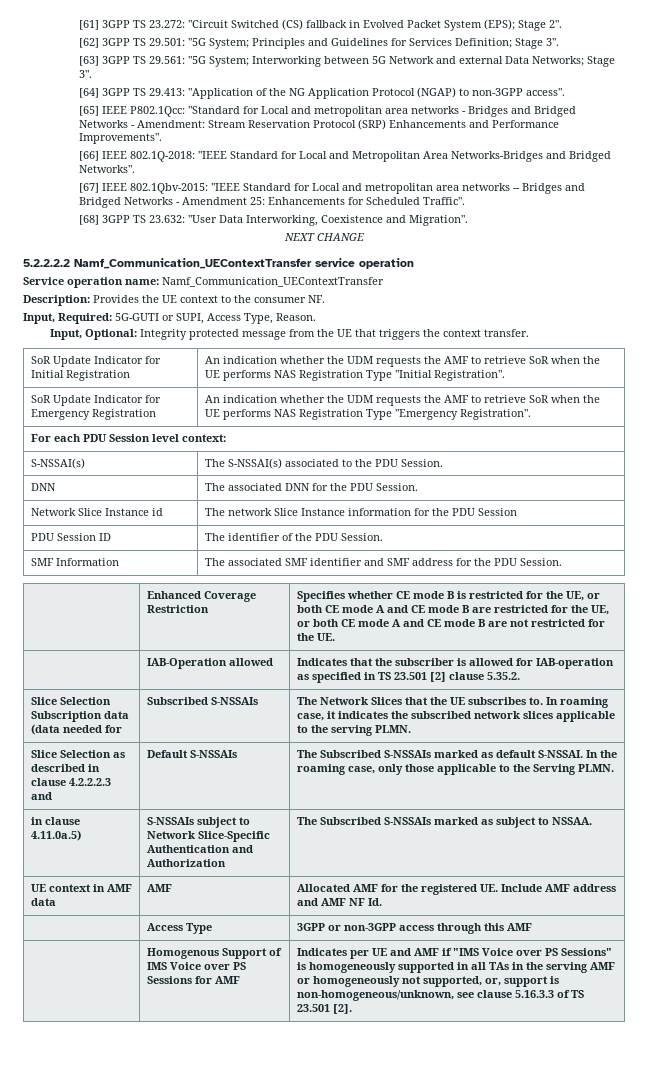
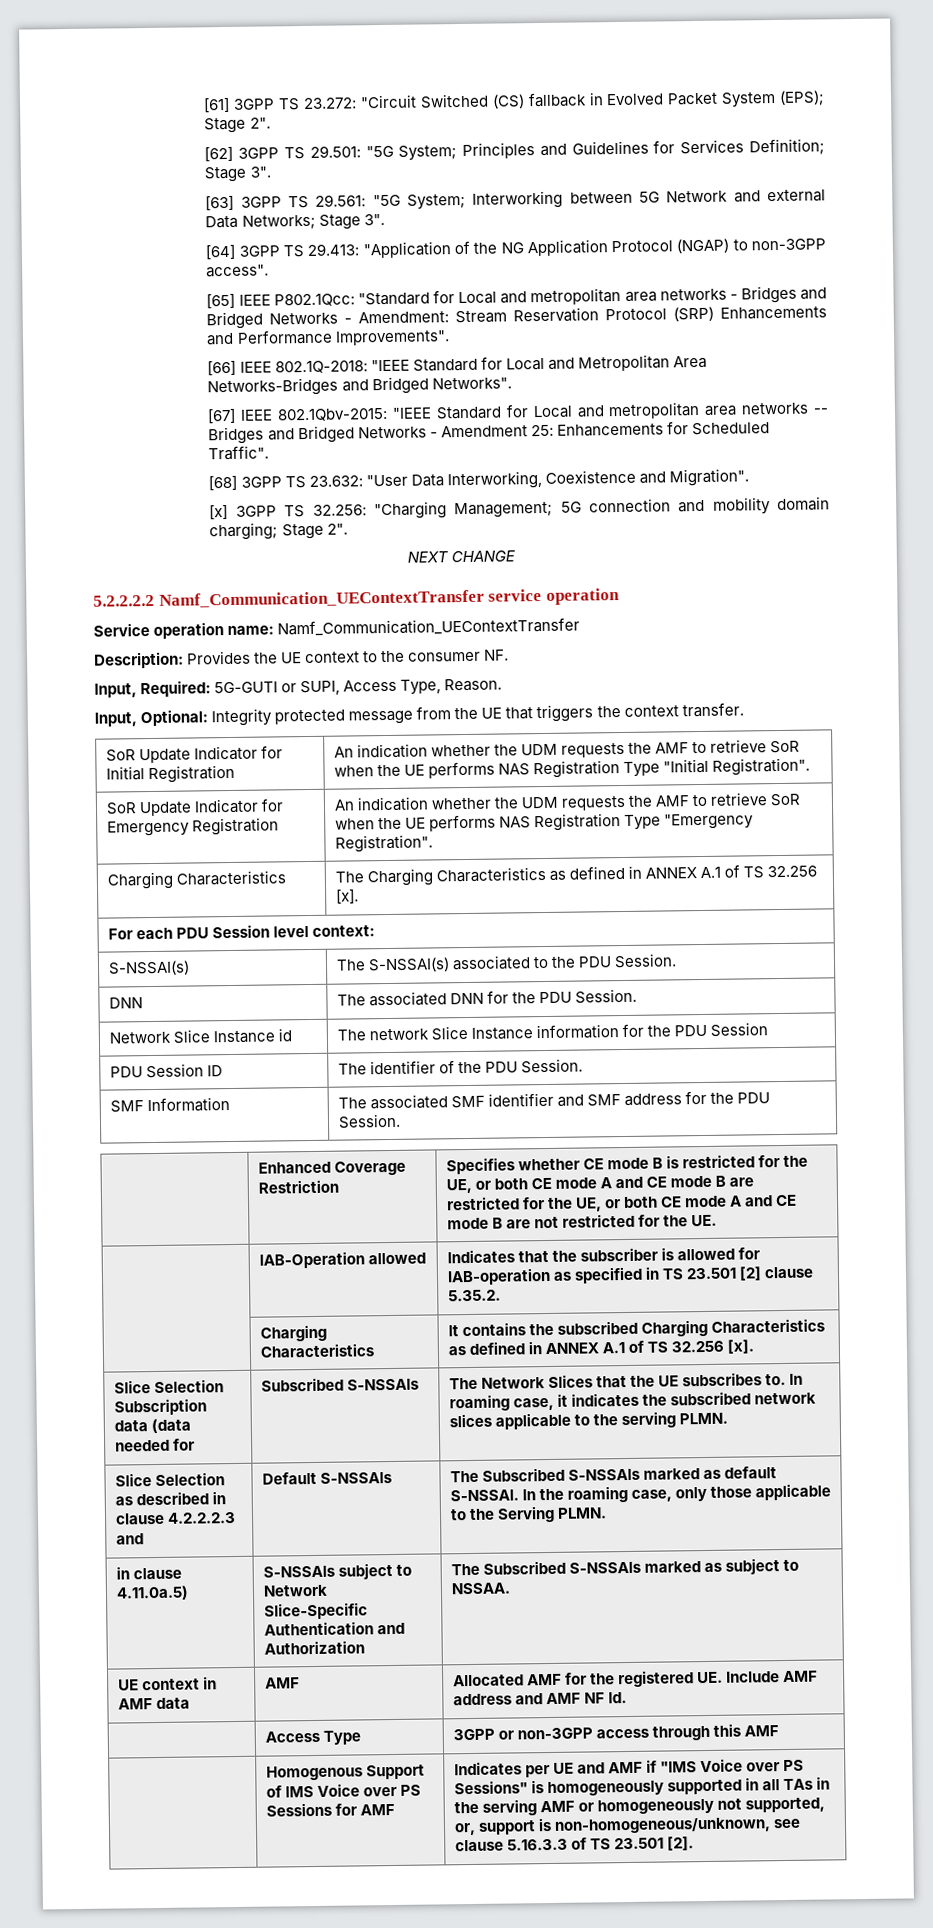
+ [x] 3GPP TS 32.256: "Charging Management; 5G connection and mobility domain charging; Stage 2".
+ Charging Characteristics | The Charging Characteristics as defined in ANNEX A.1 of TS 32.256 [x].
+ | Charging Characteristics | It contains the subscribed Charging Characteristics as defined in ANNEX A.1 of TS 32.256 [x].

